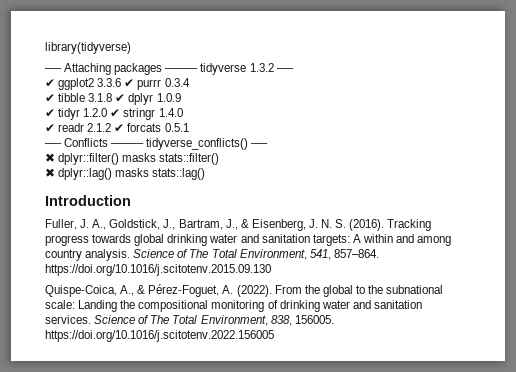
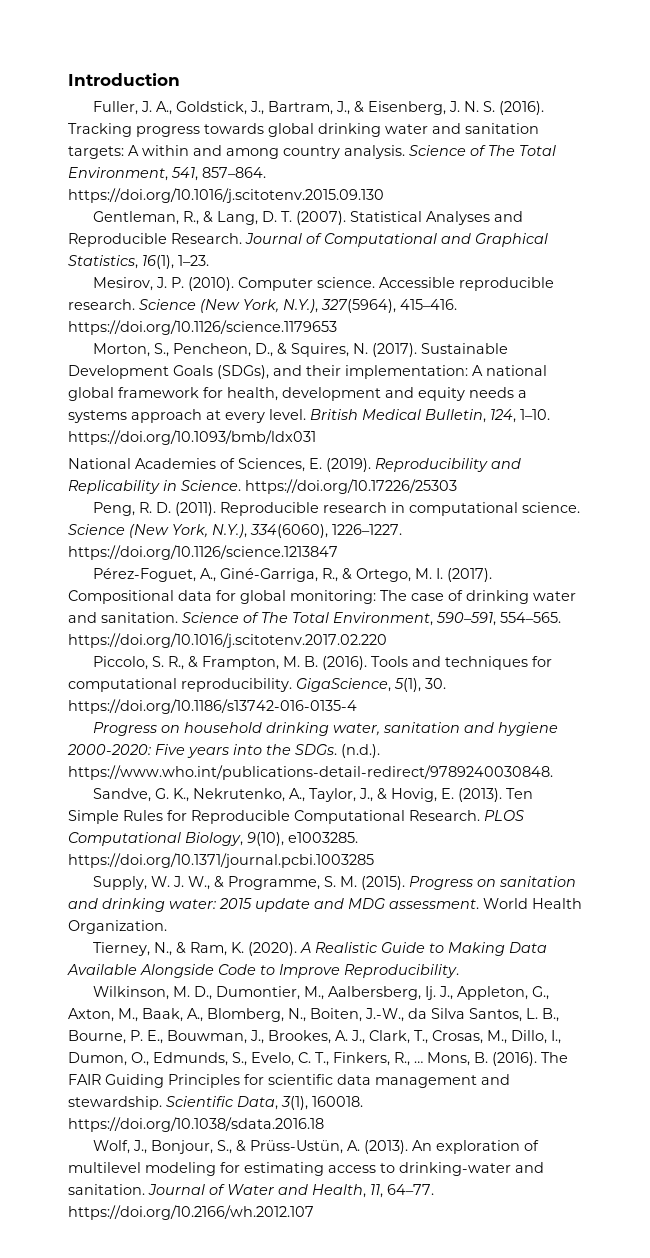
- library(tidyverse)
- ── Attaching packages ──── tidyverse 1.3.2 ──
- ✔ ggplot2 3.3.6 ✔ purrr 0.3.4
- ✔ tibble 3.1.8 ✔ dplyr 1.0.9
- ✔ tidyr 1.2.0 ✔ stringr 1.4.0
- ✔ readr 2.1.2 ✔ forcats 0.5.1
- ── Conflicts ──── tidyverse_conflicts() ──
- ✖ dplyr::filter() masks stats::filter()
- ✖ dplyr::lag() masks stats::lag()
- Quispe-Coica, A., & Pérez-Foguet, A. (2022). From the global to the subnational scale: Landing the compositional monitoring of drinking water and sanitation services. Science of The Total Environment, 838, 156005. https://doi.org/10.1016/j.scitotenv.2022.156005
+ Gentleman, R., & Lang, D. T. (2007). Statistical Analyses and Reproducible Research. Journal of Computational and Graphical Statistics, 16(1), 1–23.
+ Mesirov, J. P. (2010). Computer science. Accessible reproducible research. Science (New York, N.Y.), 327(5964), 415–416. https://doi.org/10.1126/science.1179653
+ Morton, S., Pencheon, D., & Squires, N. (2017). Sustainable Development Goals (SDGs), and their implementation: A national global framework for health, development and equity needs a systems approach at every level. British Medical Bulletin, 124, 1–10. https://doi.org/10.1093/bmb/ldx031
+ National Academies of Sciences, E. (2019). Reproducibility and Replicability in Science. https://doi.org/10.17226/25303
+ Peng, R. D. (2011). Reproducible research in computational science. Science (New York, N.Y.), 334(6060), 1226–1227. https://doi.org/10.1126/science.1213847
+ Pérez-Foguet, A., Giné-Garriga, R., & Ortego, M. I. (2017). Compositional data for global monitoring: The case of drinking water and sanitation. Science of The Total Environment, 590–591, 554–565. https://doi.org/10.1016/j.scitotenv.2017.02.220
+ Piccolo, S. R., & Frampton, M. B. (2016). Tools and techniques for computational reproducibility. GigaScience, 5(1), 30. https://doi.org/10.1186/s13742-016-0135-4
+ Progress on household drinking water, sanitation and hygiene 2000-2020: Five years into the SDGs. (n.d.). https://www.who.int/publications-detail-redirect/9789240030848.
+ Sandve, G. K., Nekrutenko, A., Taylor, J., & Hovig, E. (2013). Ten Simple Rules for Reproducible Computational Research. PLOS Computational Biology, 9(10), e1003285. https://doi.org/10.1371/journal.pcbi.1003285
+ Supply, W. J. W., & Programme, S. M. (2015). Progress on sanitation and drinking water: 2015 update and MDG assessment. World Health Organization.
+ Tierney, N., & Ram, K. (2020). A Realistic Guide to Making Data Available Alongside Code to Improve Reproducibility.
+ Wilkinson, M. D., Dumontier, M., Aalbersberg, Ij. J., Appleton, G., Axton, M., Baak, A., Blomberg, N., Boiten, J.-W., da Silva Santos, L. B., Bourne, P. E., Bouwman, J., Brookes, A. J., Clark, T., Crosas, M., Dillo, I., Dumon, O., Edmunds, S., Evelo, C. T., Finkers, R., … Mons, B. (2016). The FAIR Guiding Principles for scientific data management and stewardship. Scientific Data, 3(1), 160018. https://doi.org/10.1038/sdata.2016.18
+ Wolf, J., Bonjour, S., & Prüss-Ustün, A. (2013). An exploration of multilevel modeling for estimating access to drinking-water and sanitation. Journal of Water and Health, 11, 64–77. https://doi.org/10.2166/wh.2012.107

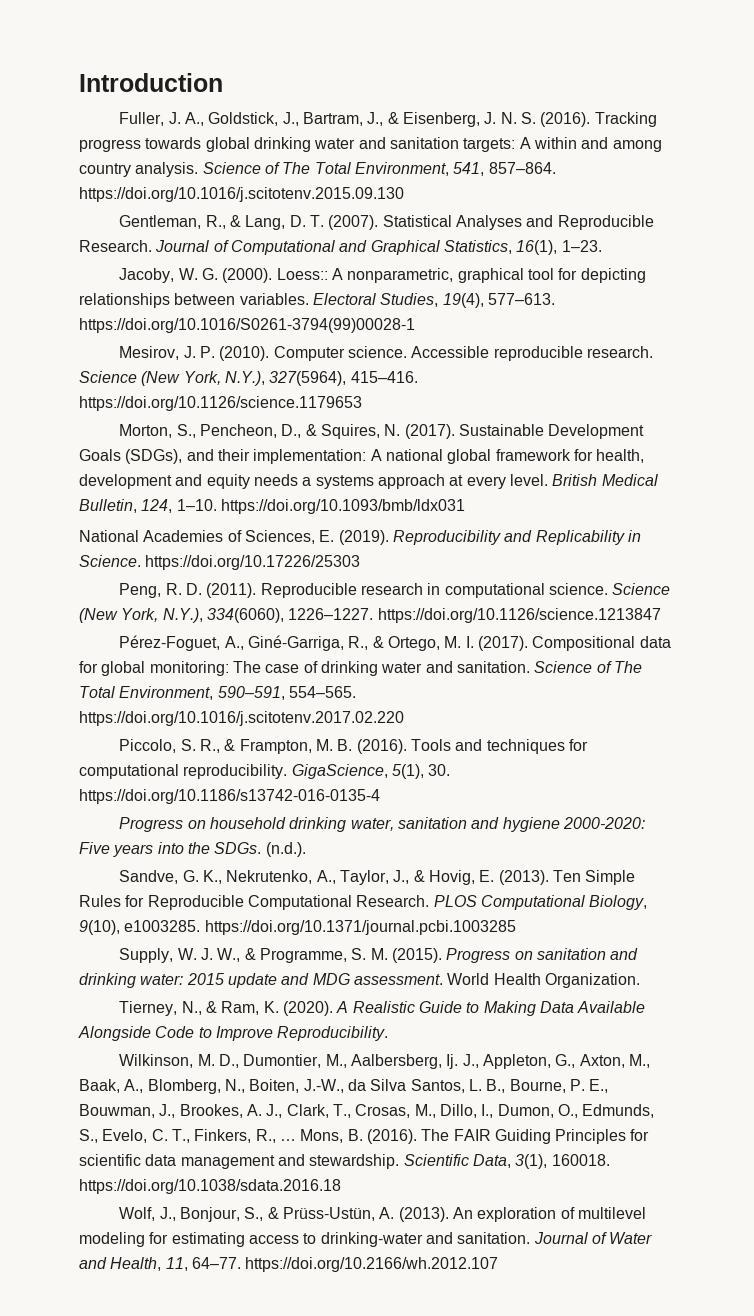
+ Jacoby, W. G. (2000). Loess:: A nonparametric, graphical tool for depicting relationships between variables. Electoral Studies, 19(4), 577–613. https://doi.org/10.1016/S0261-3794(99)00028-1
- (n.d.). https://www.who.int/publications-detail-redirect/9789240030848.
+ (n.d.).

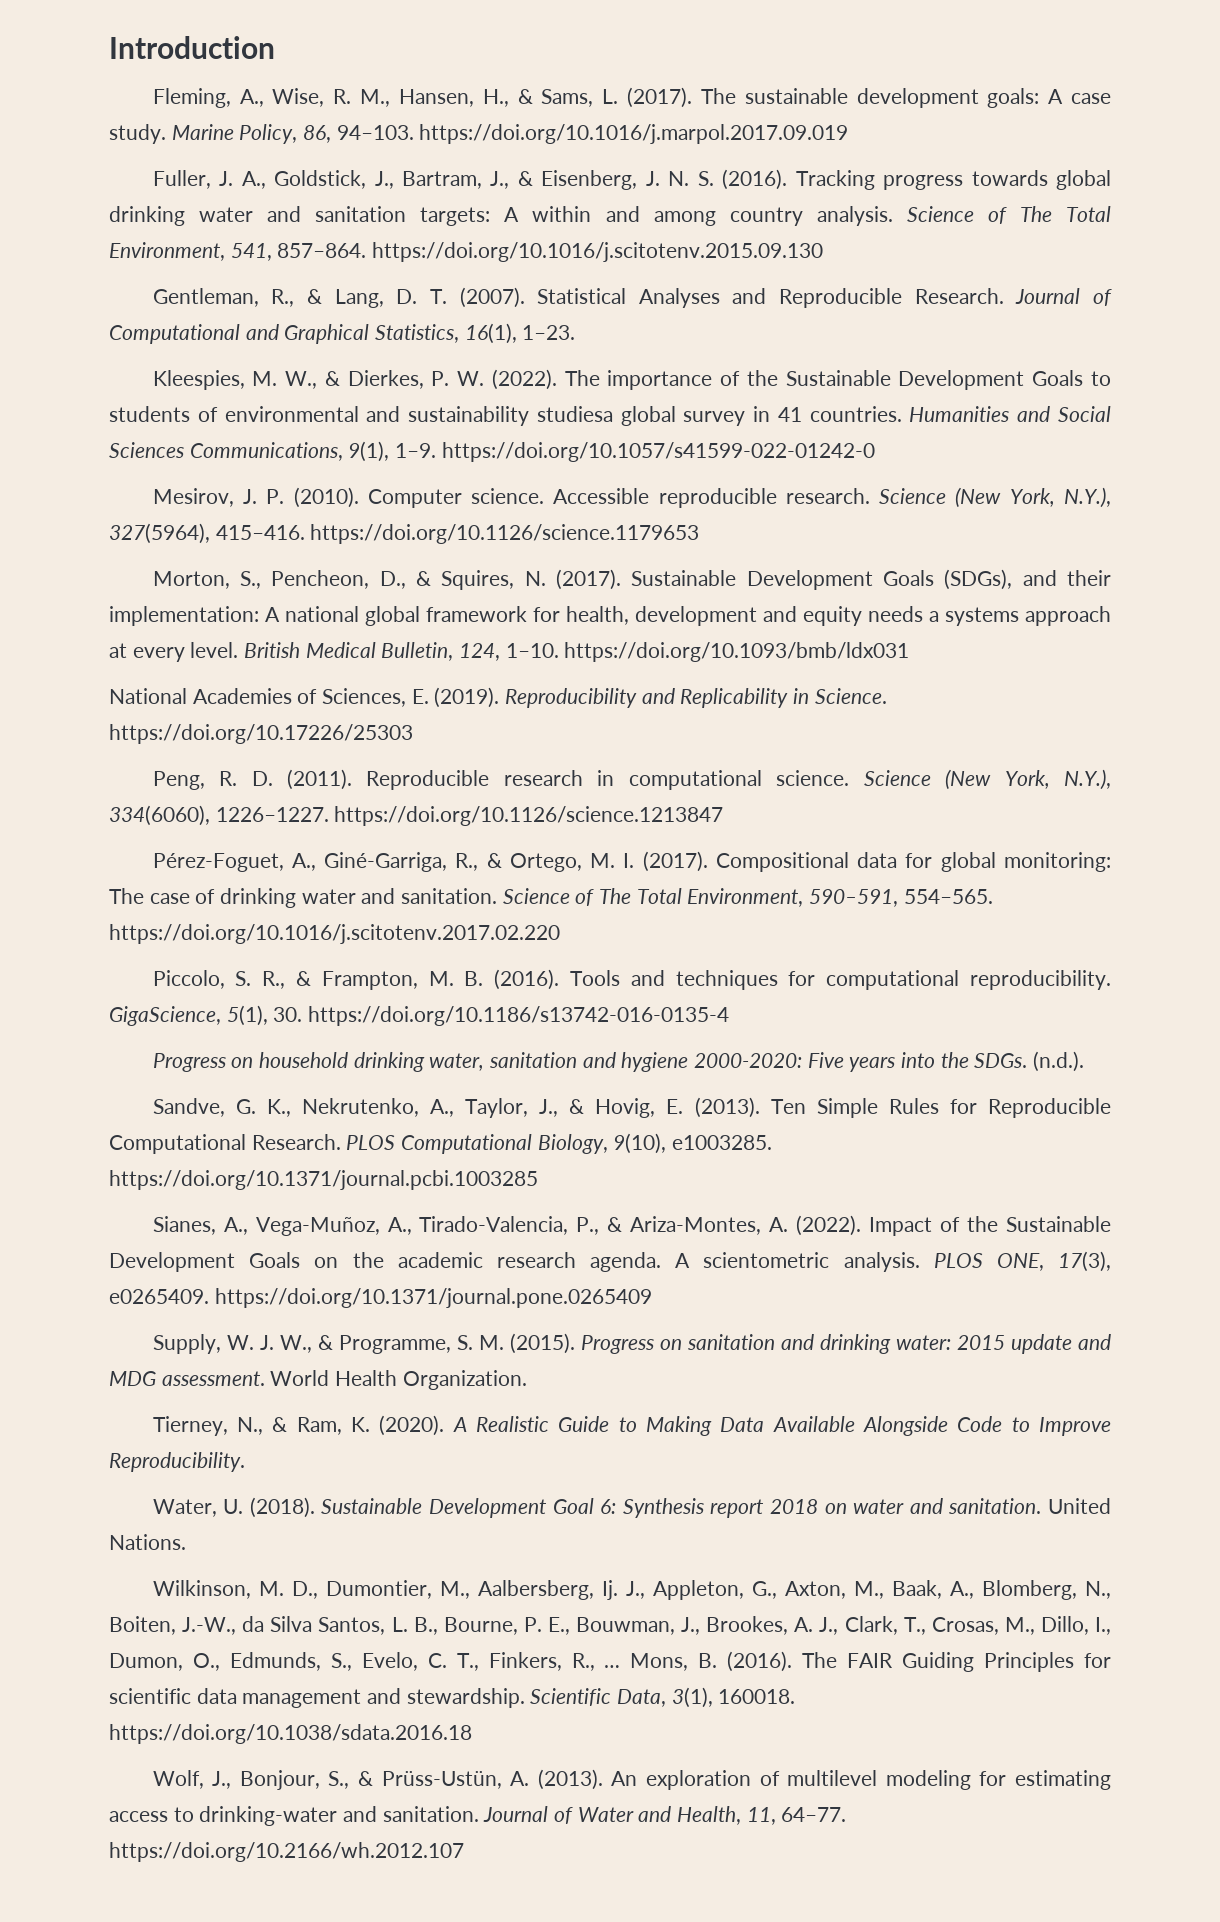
+ Fleming, A., Wise, R. M., Hansen, H., & Sams, L. (2017). The sustainable development goals: A case study. Marine Policy, 86, 94–103. https://doi.org/10.1016/j.marpol.2017.09.019
- Jacoby, W. G. (2000). Loess:: A nonparametric, graphical tool for depicting relationships between variables. Electoral Studies, 19(4), 577–613. https://doi.org/10.1016/S0261-3794(99)00028-1
+ Kleespies, M. W., & Dierkes, P. W. (2022). The importance of the Sustainable Development Goals to students of environmental and sustainability studiesa global survey in 41 countries. Humanities and Social Sciences Communications, 9(1), 1–9. https://doi.org/10.1057/s41599-022-01242-0
+ Sianes, A., Vega-Muñoz, A., Tirado-Valencia, P., & Ariza-Montes, A. (2022). Impact of the Sustainable Development Goals on the academic research agenda. A scientometric analysis. PLOS ONE, 17(3), e0265409. https://doi.org/10.1371/journal.pone.0265409
+ Water, U. (2018). Sustainable Development Goal 6: Synthesis report 2018 on water and sanitation. United Nations.

